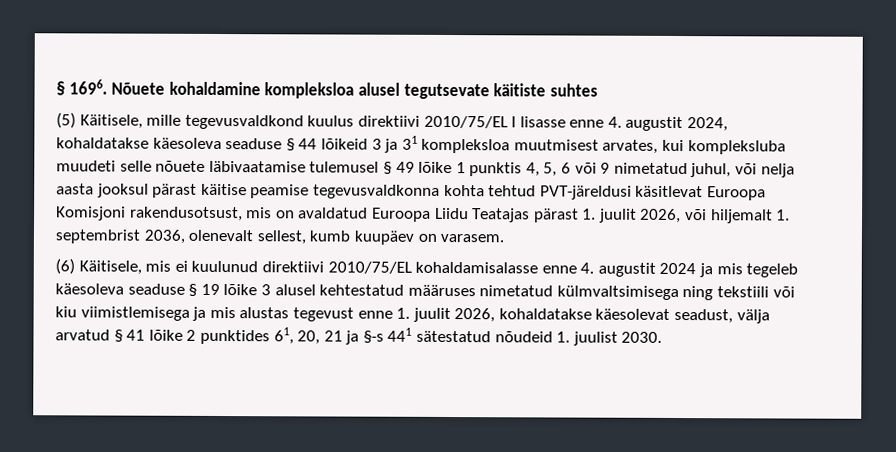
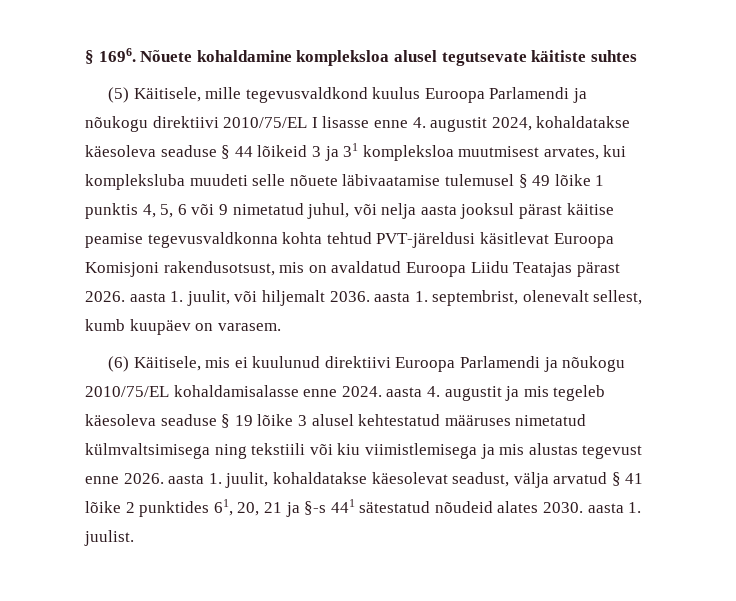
- (5) Käitisele, mille tegevusvaldkond kuulus direktiivi 2010/75/EL I lisasse enne 4. augustit 2024, kohaldatakse käesoleva seaduse § 44 lõikeid 3 ja 31 kompleksloa muutmisest arvates, kui kompleksluba muudeti selle nõuete läbivaatamise tulemusel § 49 lõike 1 punktis 4, 5, 6 või 9 nimetatud juhul, või nelja aasta jooksul pärast käitise peamise tegevusvaldkonna kohta tehtud PVT-järeldusi käsitlevat Euroopa Komisjoni rakendusotsust, mis on avaldatud Euroopa Liidu Teatajas pärast 1. juulit 2026, või hiljemalt 1. septembrist 2036, olenevalt sellest, kumb kuupäev on varasem.
+ (5) Käitisele, mille tegevusvaldkond kuulus Euroopa Parlamendi ja nõukogu direktiivi 2010/75/EL I lisasse enne 4. augustit 2024, kohaldatakse käesoleva seaduse § 44 lõikeid 3 ja 31 kompleksloa muutmisest arvates, kui kompleksluba muudeti selle nõuete läbivaatamise tulemusel § 49 lõike 1 punktis 4, 5, 6 või 9 nimetatud juhul, või nelja aasta jooksul pärast käitise peamise tegevusvaldkonna kohta tehtud PVT-järeldusi käsitlevat Euroopa Komisjoni rakendusotsust, mis on avaldatud Euroopa Liidu Teatajas pärast 2026. aasta 1. juulit, või hiljemalt 2036. aasta 1. septembrist, olenevalt sellest, kumb kuupäev on varasem.
- (6) Käitisele, mis ei kuulunud direktiivi 2010/75/EL kohaldamisalasse enne 4. augustit 2024 ja mis tegeleb käesoleva seaduse § 19 lõike 3 alusel kehtestatud määruses nimetatud külmvaltsimisega ning tekstiili või kiu viimistlemisega ja mis alustas tegevust enne 1. juulit 2026, kohaldatakse käesolevat seadust, välja arvatud § 41 lõike 2 punktides 61, 20, 21 ja §-s 441 sätestatud nõudeid 1. juulist 2030.
+ (6) Käitisele, mis ei kuulunud direktiivi Euroopa Parlamendi ja nõukogu 2010/75/EL kohaldamisalasse enne 2024. aasta 4. augustit ja mis tegeleb käesoleva seaduse § 19 lõike 3 alusel kehtestatud määruses nimetatud külmvaltsimisega ning tekstiili või kiu viimistlemisega ja mis alustas tegevust enne 2026. aasta 1. juulit, kohaldatakse käesolevat seadust, välja arvatud § 41 lõike 2 punktides 61, 20, 21 ja §-s 441 sätestatud nõudeid alates 2030. aasta 1. juulist.

